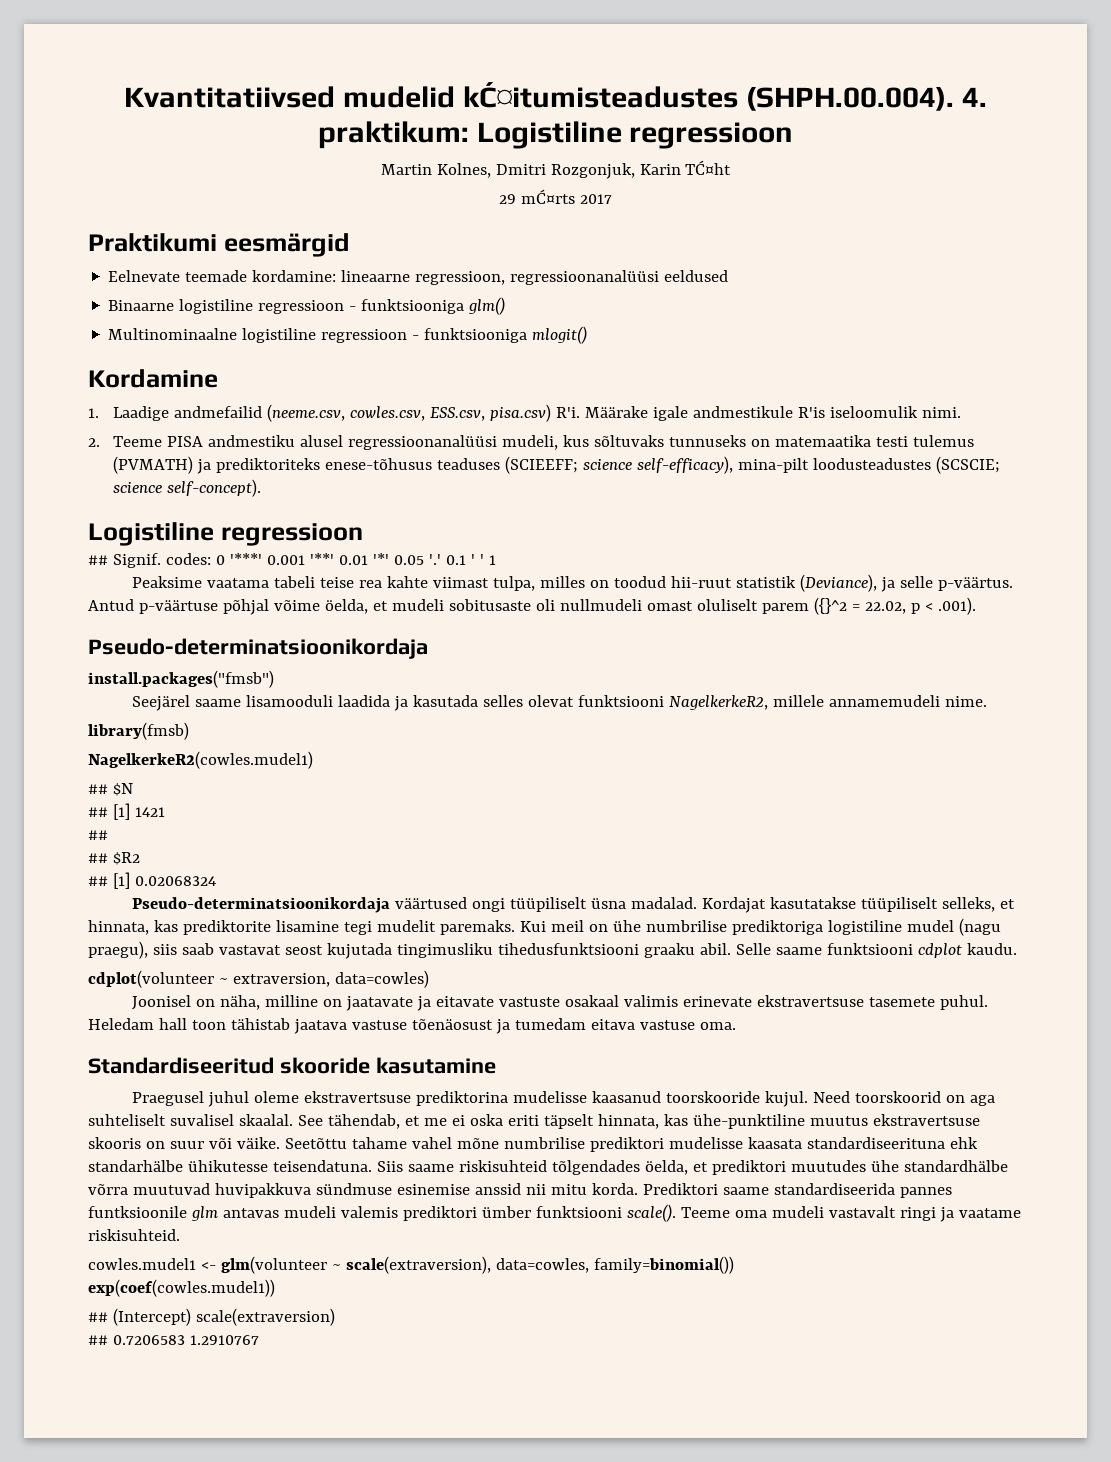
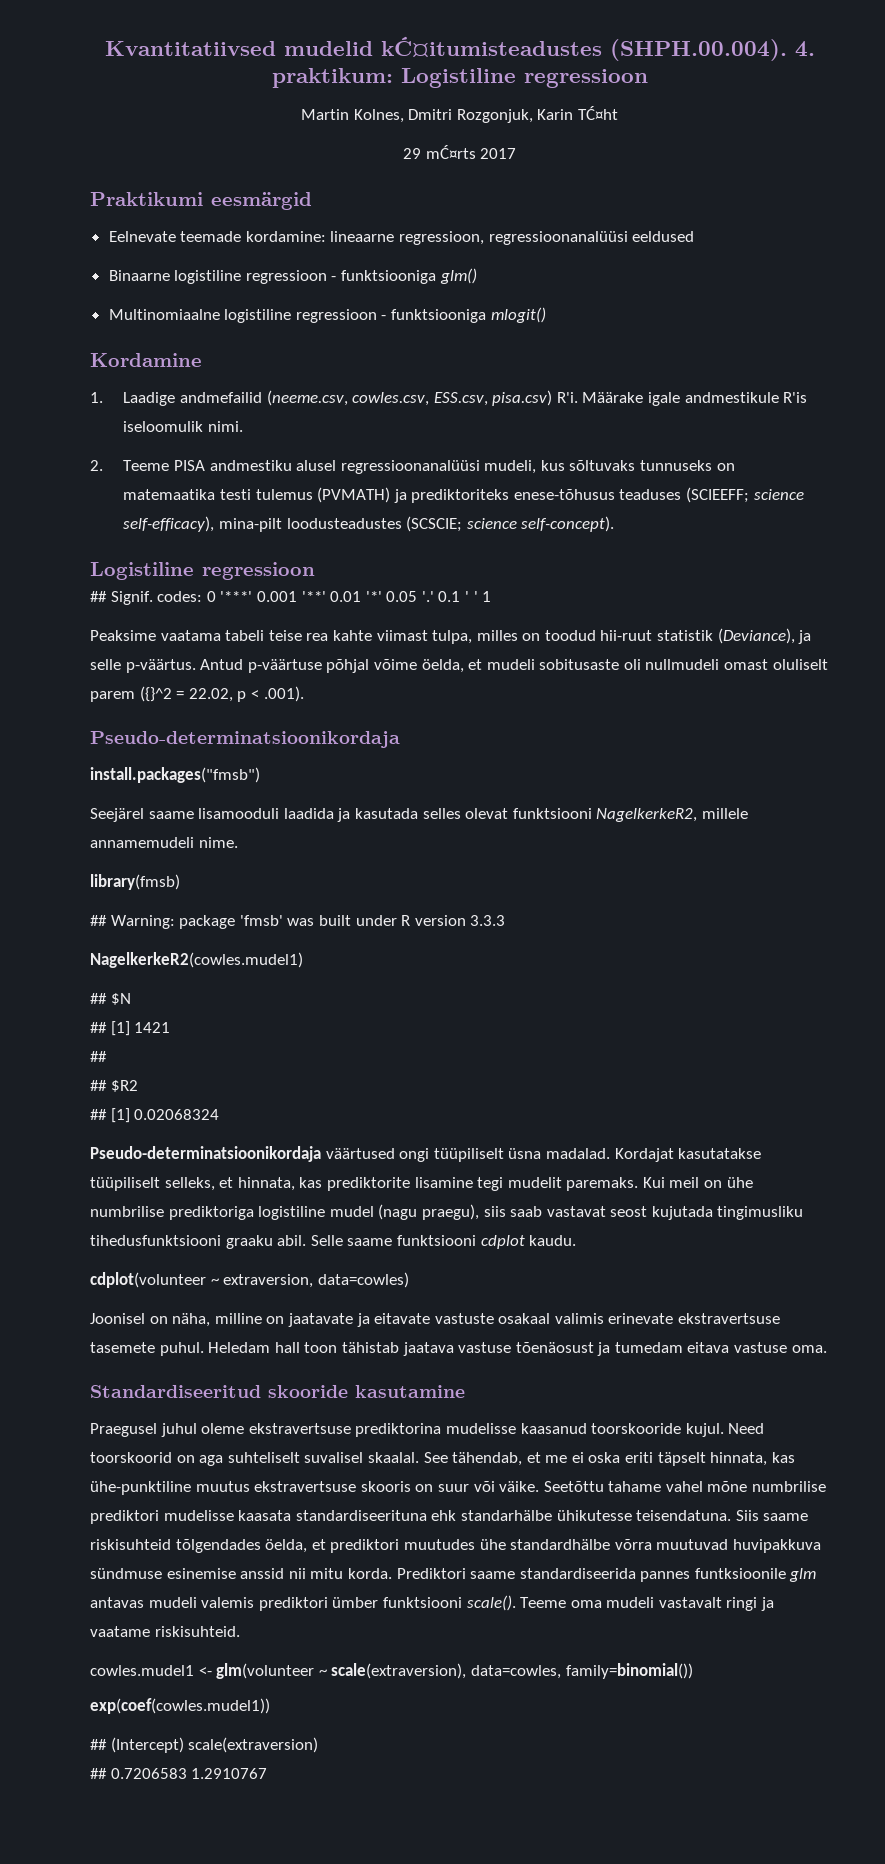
- Multinominaalne logistiline regressioon - funktsiooniga mlogit()
+ Multinomiaalne logistiline regressioon - funktsiooniga mlogit()
+ ## Warning: package 'fmsb' was built under R version 3.3.3

